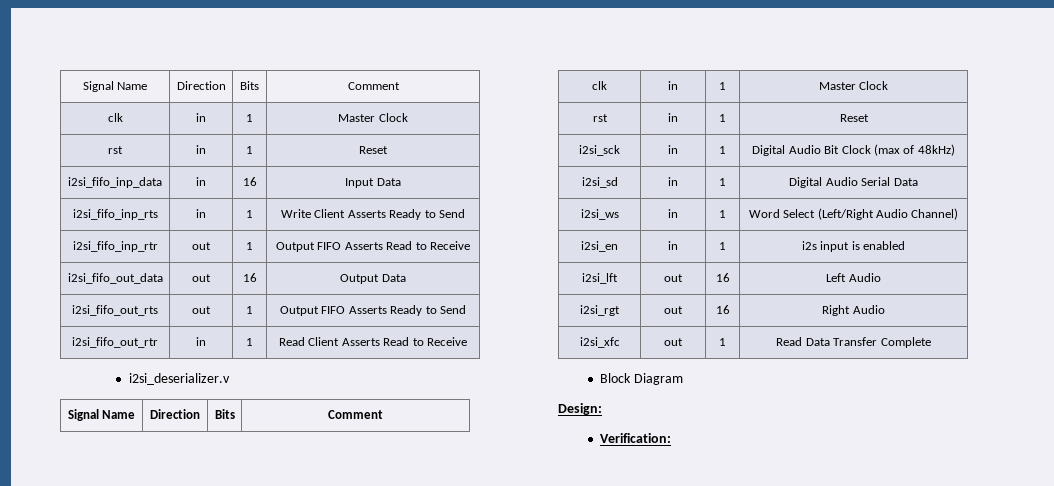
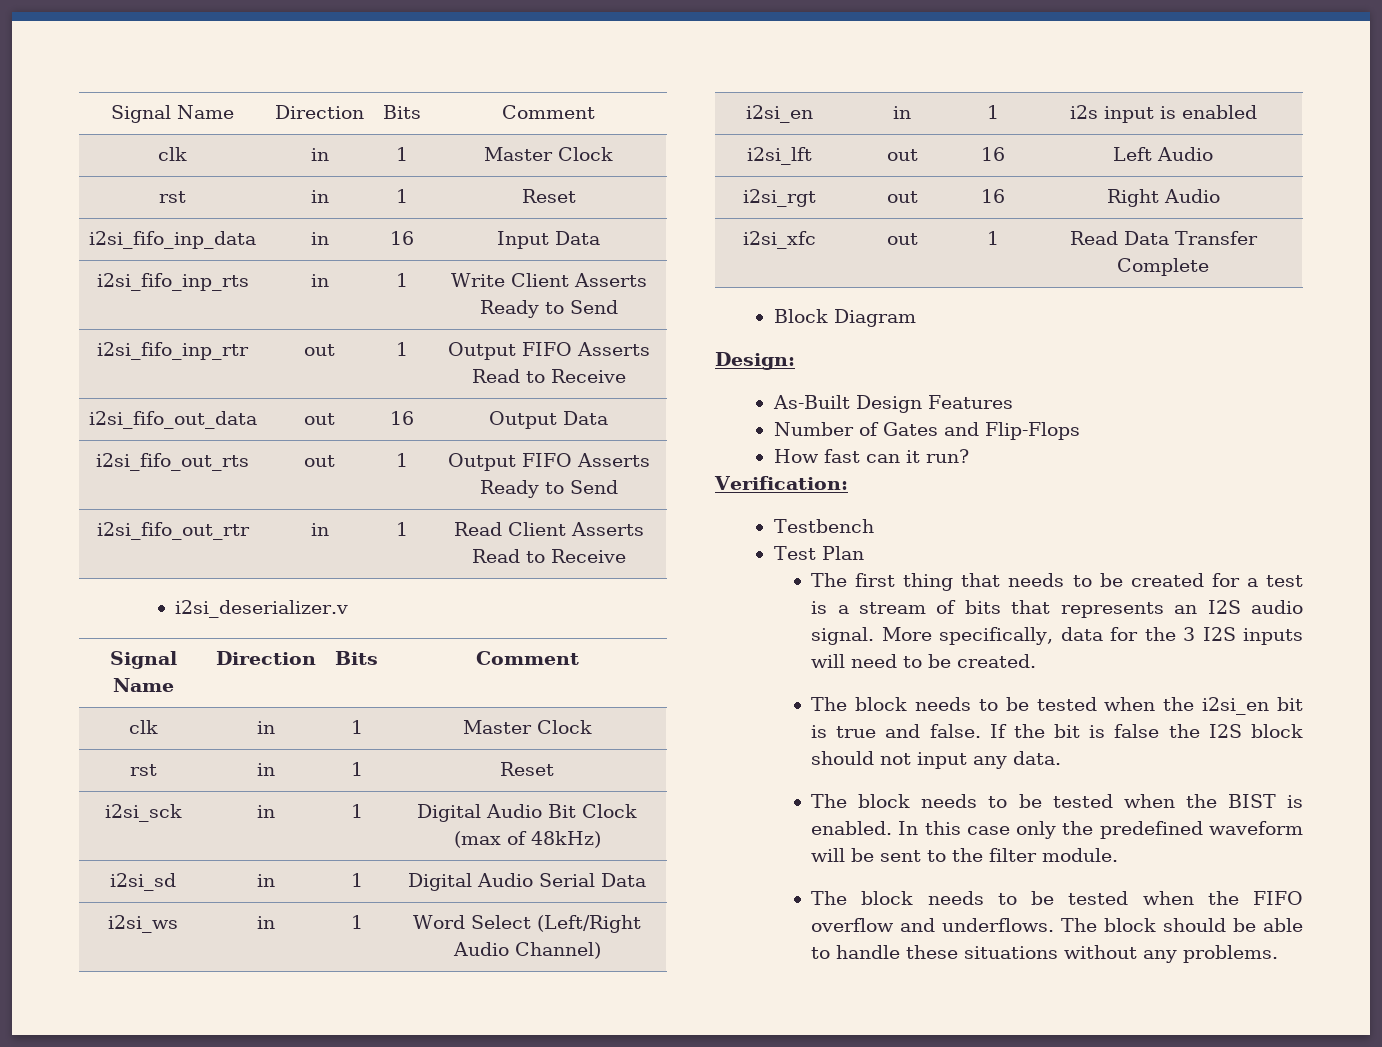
+ As-Built Design Features
+ Number of Gates and Flip-Flops
+ How fast can it run?
  Verification:
+ Testbench
+ Test Plan
+ The first thing that needs to be created for a test is a stream of bits that represents an I2S audio signal. More specifically, data for the 3 I2S inputs will need to be created.
+ The block needs to be tested when the i2si_en bit is true and false. If the bit is false the I2S block should not input any data.
+ The block needs to be tested when the BIST is enabled. In this case only the predefined waveform will be sent to the filter module.
+ The block needs to be tested when the FIFO overflow and underflows. The block should be able to handle these situations without any problems.

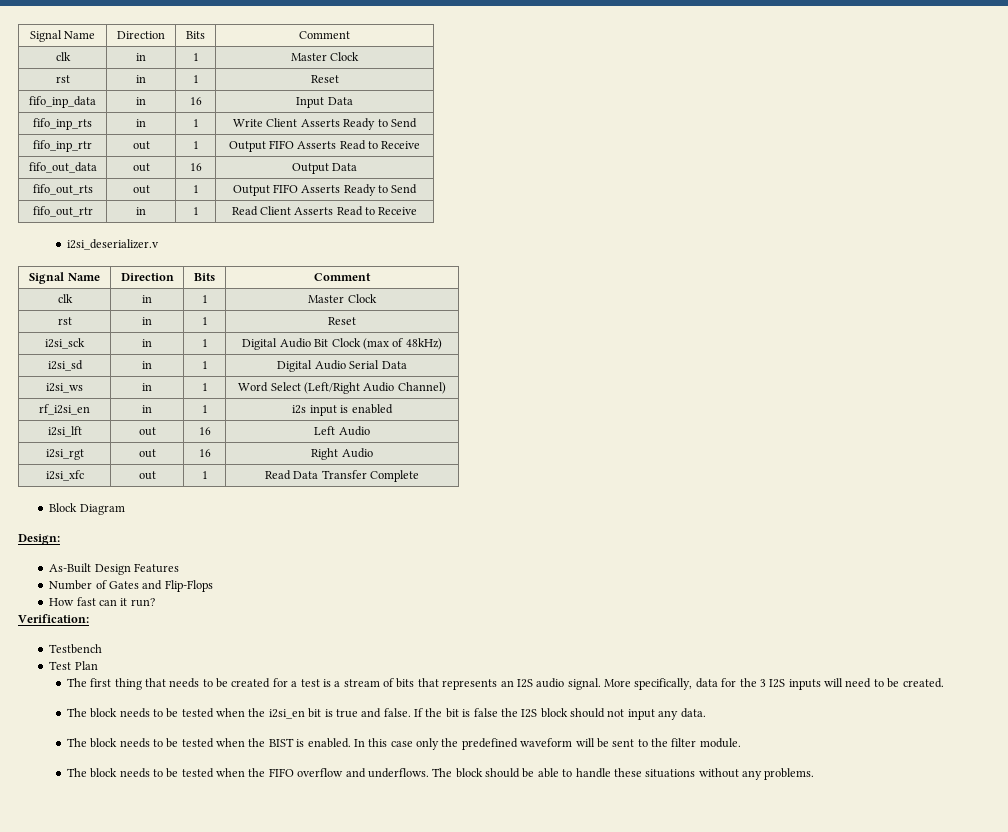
- i2si_fifo_inp_data | in | 16 | Input Data
+ fifo_inp_data | in | 16 | Input Data
- i2si_fifo_inp_rts | in | 1 | Write Client Asserts Ready to Send
+ fifo_inp_rts | in | 1 | Write Client Asserts Ready to Send
- i2si_fifo_inp_rtr | out | 1 | Output FIFO Asserts Read to Receive
+ fifo_inp_rtr | out | 1 | Output FIFO Asserts Read to Receive
- i2si_fifo_out_data | out | 16 | Output Data
+ fifo_out_data | out | 16 | Output Data
- i2si_fifo_out_rts | out | 1 | Output FIFO Asserts Ready to Send
+ fifo_out_rts | out | 1 | Output FIFO Asserts Ready to Send
- i2si_fifo_out_rtr | in | 1 | Read Client Asserts Read to Receive
+ fifo_out_rtr | in | 1 | Read Client Asserts Read to Receive
- i2si_en | in | 1 | i2s input is enabled
+ rf_i2si_en | in | 1 | i2s input is enabled

